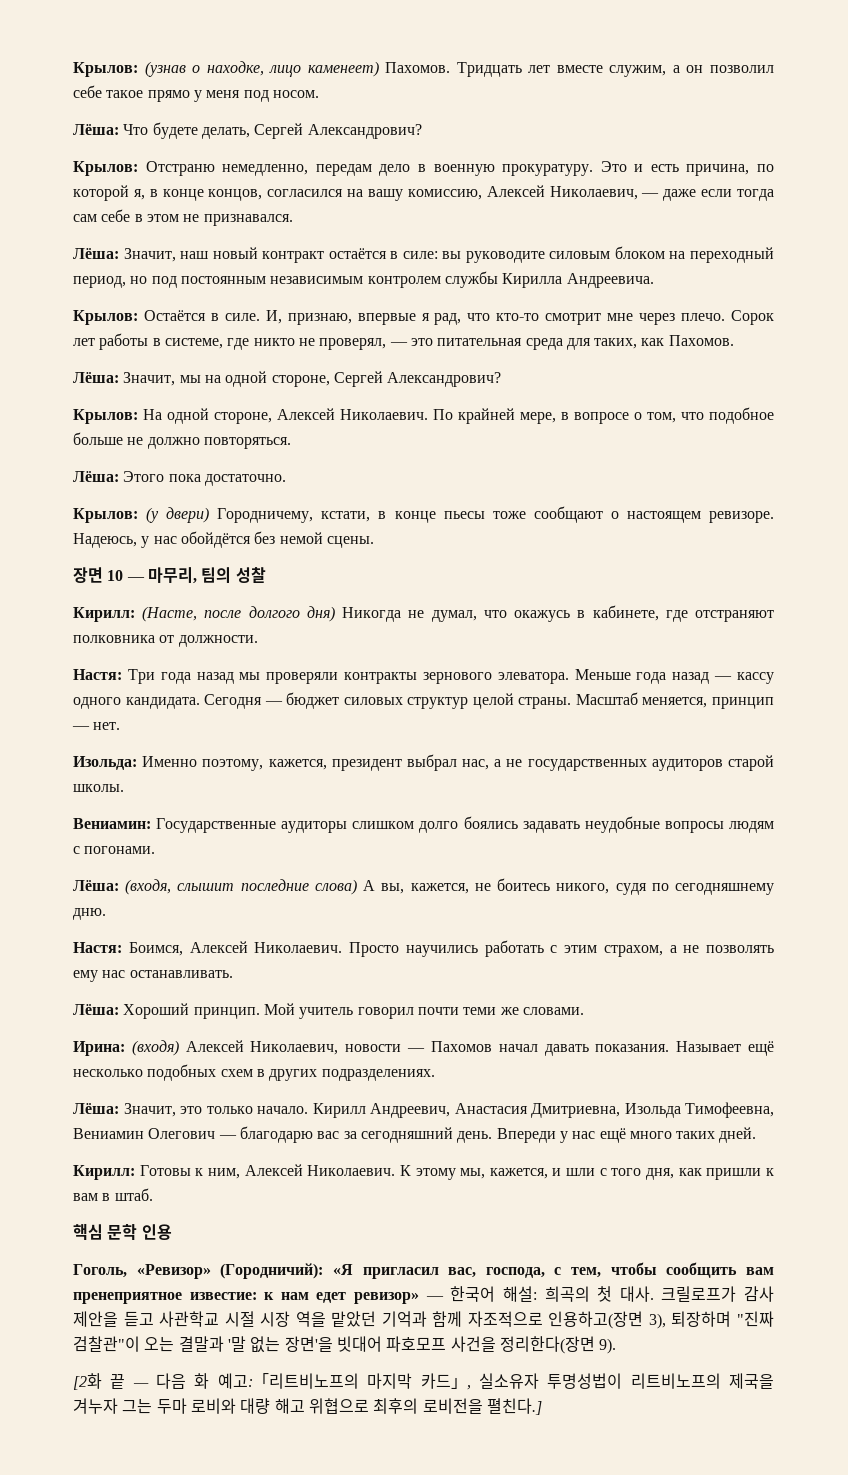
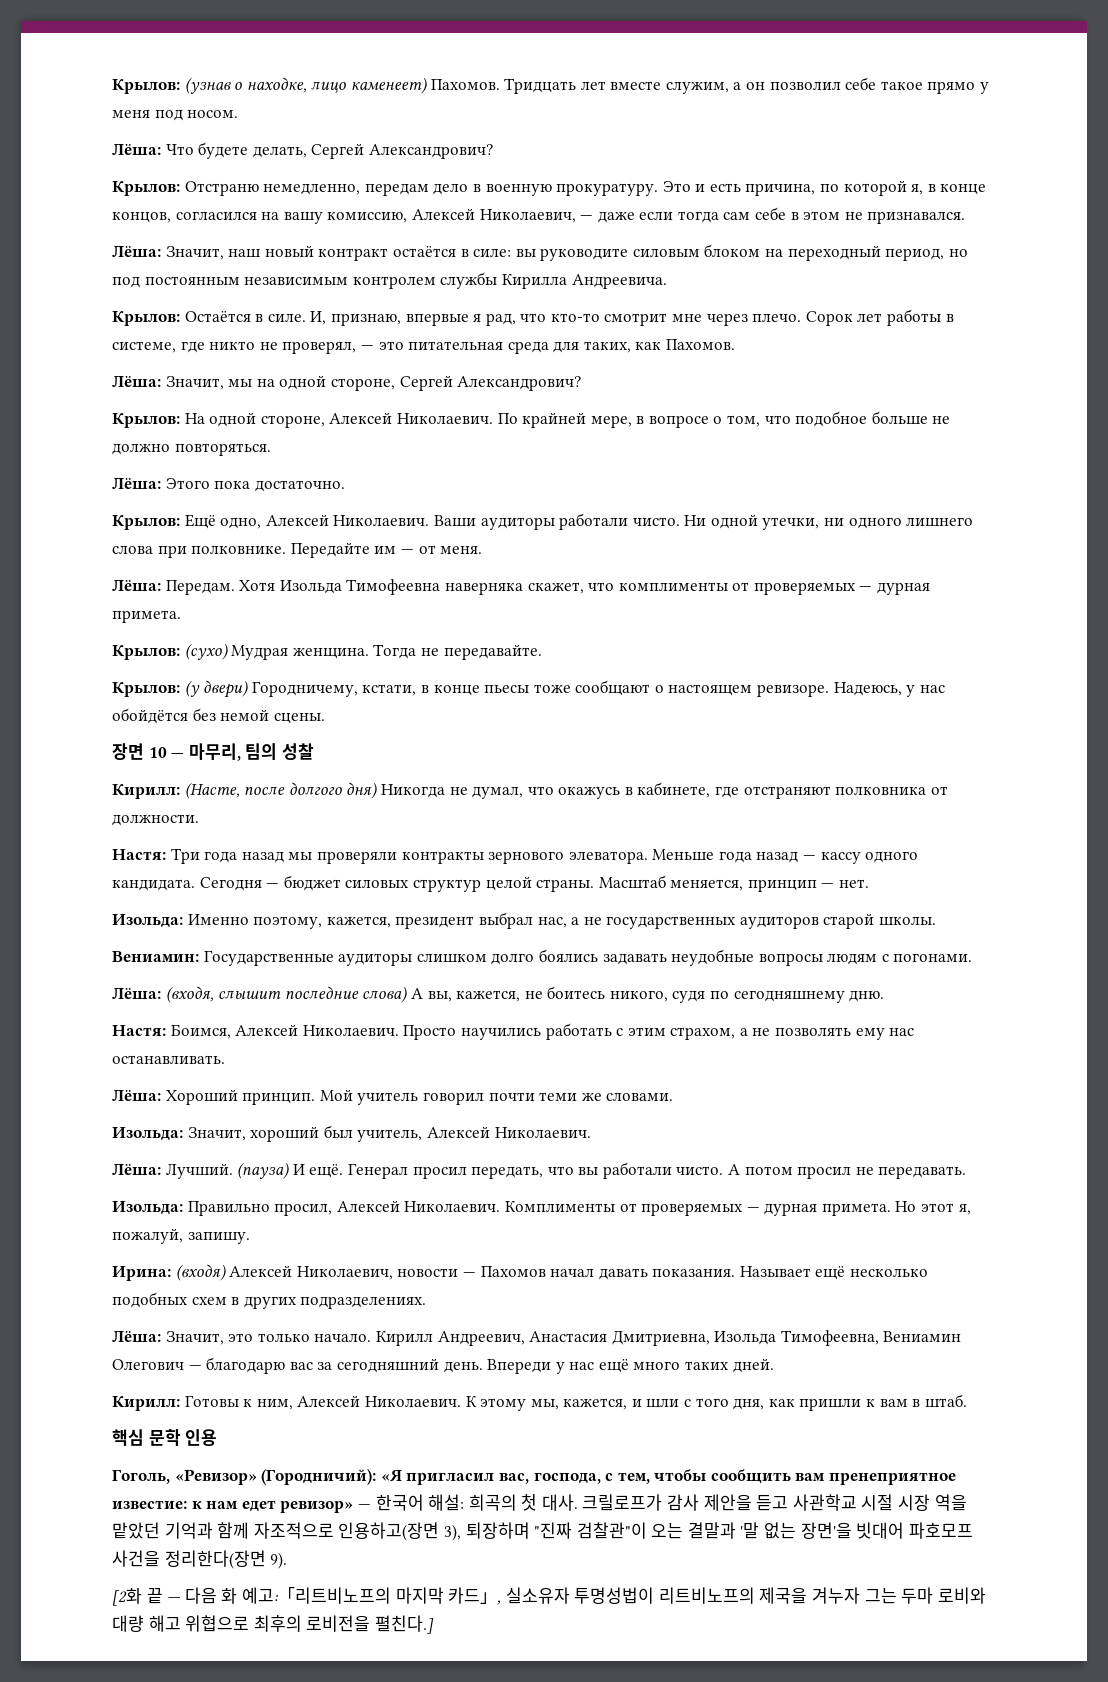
+ Крылов: Ещё одно, Алексей Николаевич. Ваши аудиторы работали чисто. Ни одной утечки, ни одного лишнего слова при полковнике. Передайте им — от меня.
+ Лёша: Передам. Хотя Изольда Тимофеевна наверняка скажет, что комплименты от проверяемых — дурная примета.
+ Крылов: (сухо) Мудрая женщина. Тогда не передавайте.
+ Изольда: Значит, хороший был учитель, Алексей Николаевич.
+ Лёша: Лучший. (пауза) И ещё. Генерал просил передать, что вы работали чисто. А потом просил не передавать.
+ Изольда: Правильно просил, Алексей Николаевич. Комплименты от проверяемых — дурная примета. Но этот я, пожалуй, запишу.

